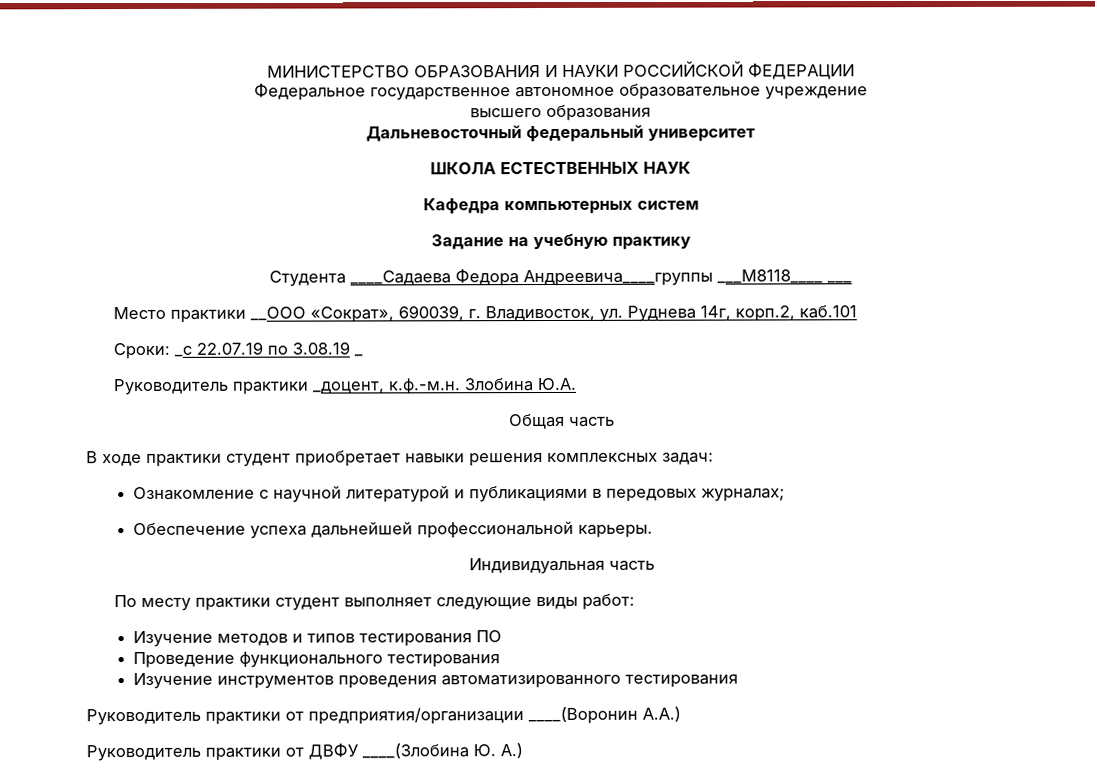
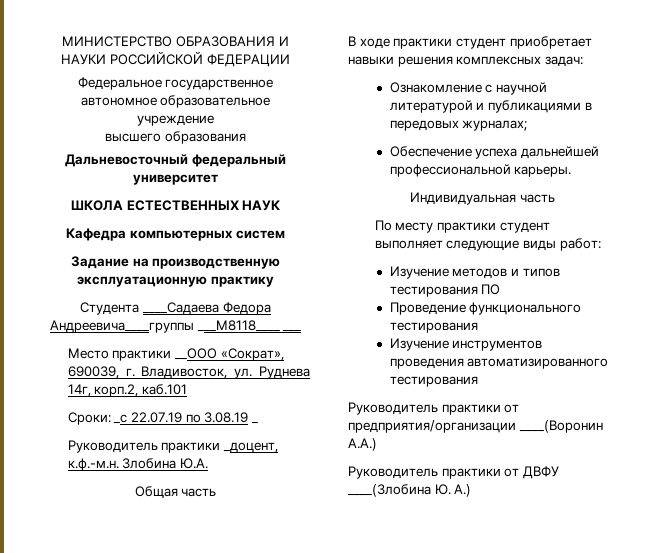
- Задание на учебную практику
+ Задание на производственную эксплуатационную практику

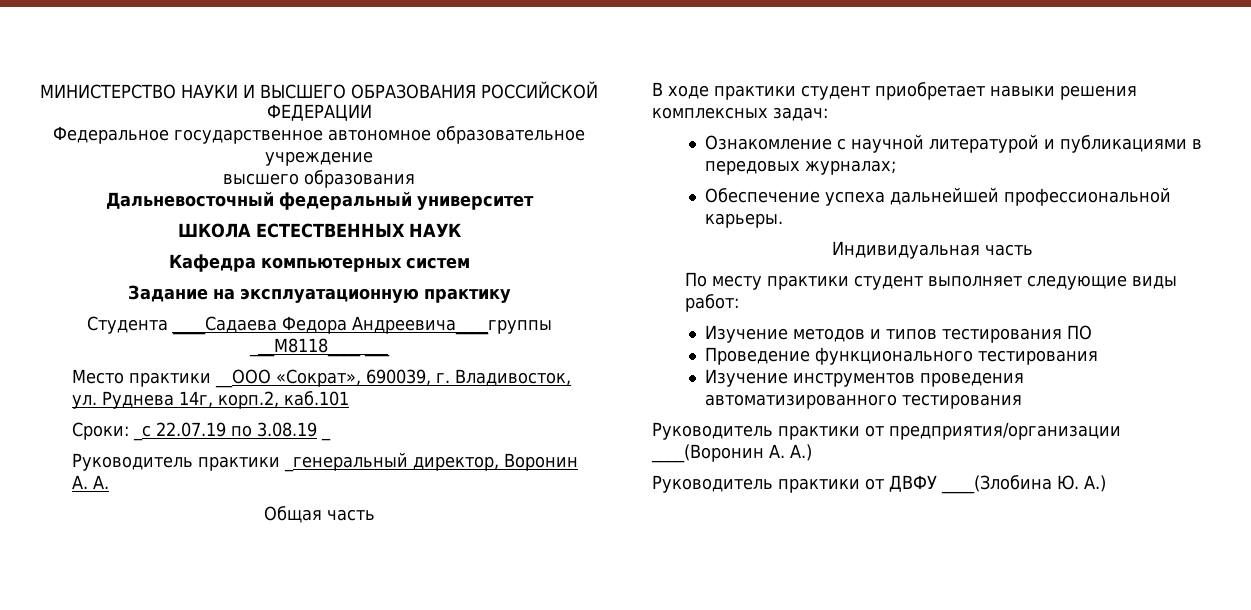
- МИНИСТЕРСТВО ОБРАЗОВАНИЯ И НАУКИ РОССИЙСКОЙ ФЕДЕРАЦИИ
+ МИНИСТЕРСТВО НАУКИ И ВЫСШЕГО ОБРАЗОВАНИЯ РОССИЙСКОЙ ФЕДЕРАЦИИ
- Задание на производственную эксплуатационную практику
+ Задание на эксплуатационную практику
- Руководитель практики _доцент, к.ф.-м.н. Злобина Ю.А.
+ Руководитель практики _генеральный директор, Воронин А. А.
- Руководитель практики от предприятия/организации ____(Воронин А.А.)
+ Руководитель практики от предприятия/организации ____(Воронин А. А.)

